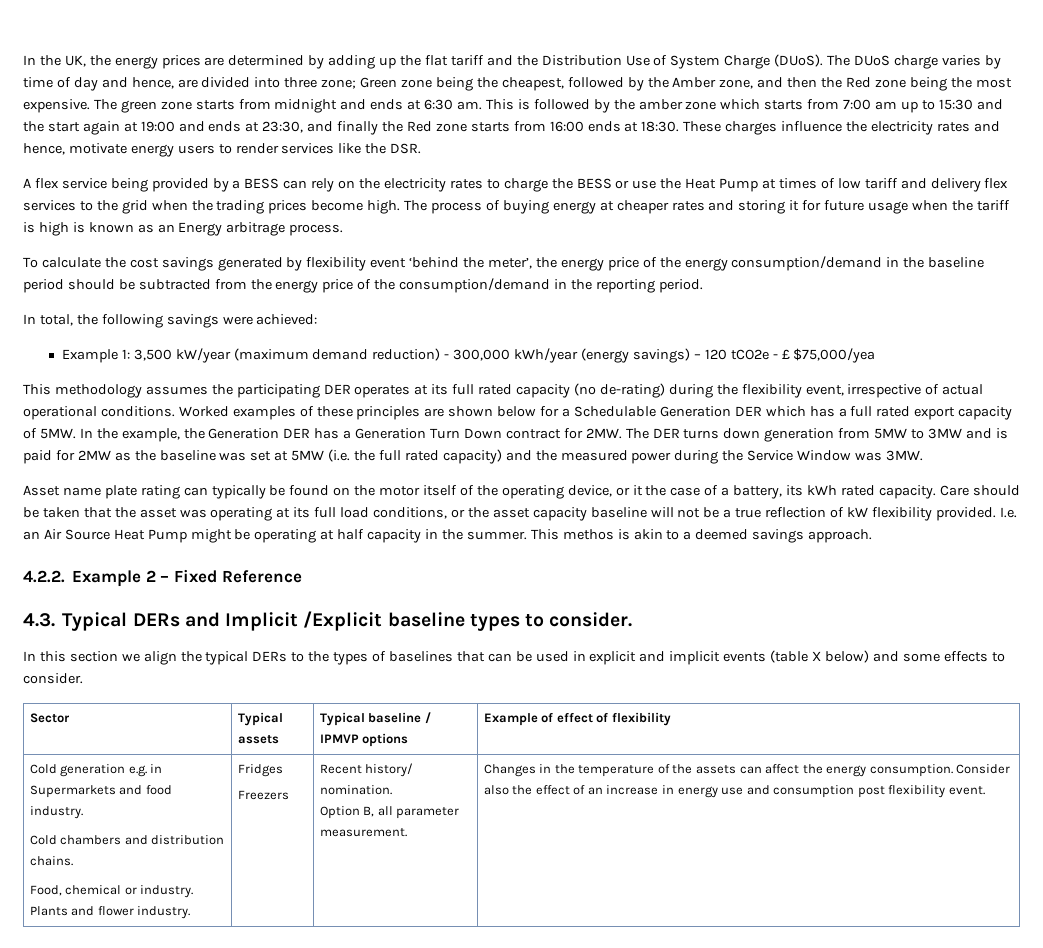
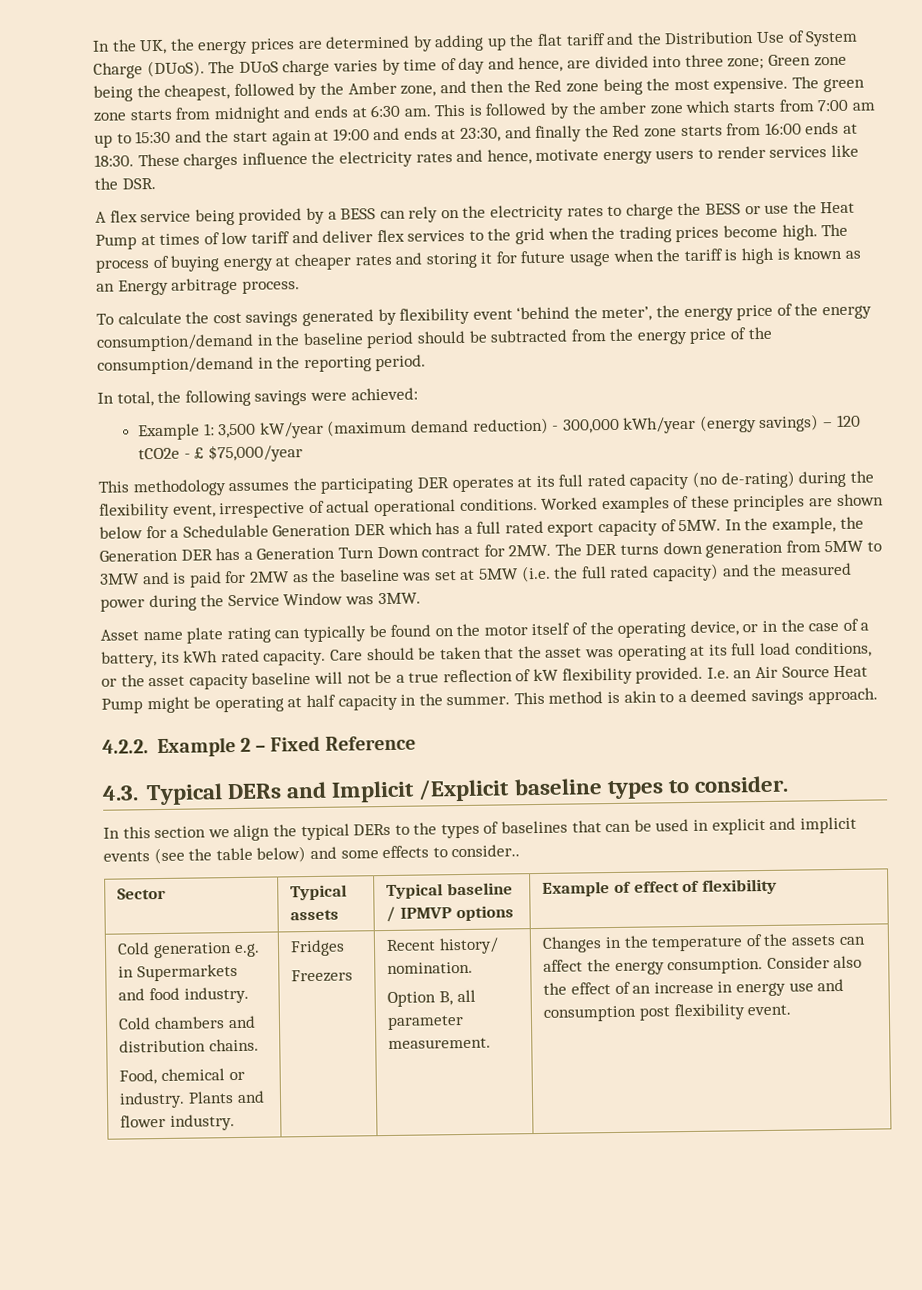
- A flex service being provided by a BESS can rely on the electricity rates to charge the BESS or use the Heat Pump at times of low tariff and delivery flex services to the grid when the trading prices become high.
+ A flex service being provided by a BESS can rely on the electricity rates to charge the BESS or use the Heat Pump at times of low tariff and deliver flex services to the grid when the trading prices become high.
- Example 1: 3,500 kW/year (maximum demand reduction) - 300,000 kWh/year (energy savings) – 120 tCO2e - £ $75,000/yea
+ Example 1: 3,500 kW/year (maximum demand reduction) - 300,000 kWh/year (energy savings) – 120 tCO2e - £ $75,000/year
- Asset name plate rating can typically be found on the motor itself of the operating device, or it the case of a battery, its kWh rated capacity.
+ Asset name plate rating can typically be found on the motor itself of the operating device, or in the case of a battery, its kWh rated capacity.
- This methos is akin to a deemed savings approach.
+ This method is akin to a deemed savings approach.
- In this section we align the typical DERs to the types of baselines that can be used in explicit and implicit events (table X below) and some effects to consider.
+ In this section we align the typical DERs to the types of baselines that can be used in explicit and implicit events (see the table below) and some effects to consider..

